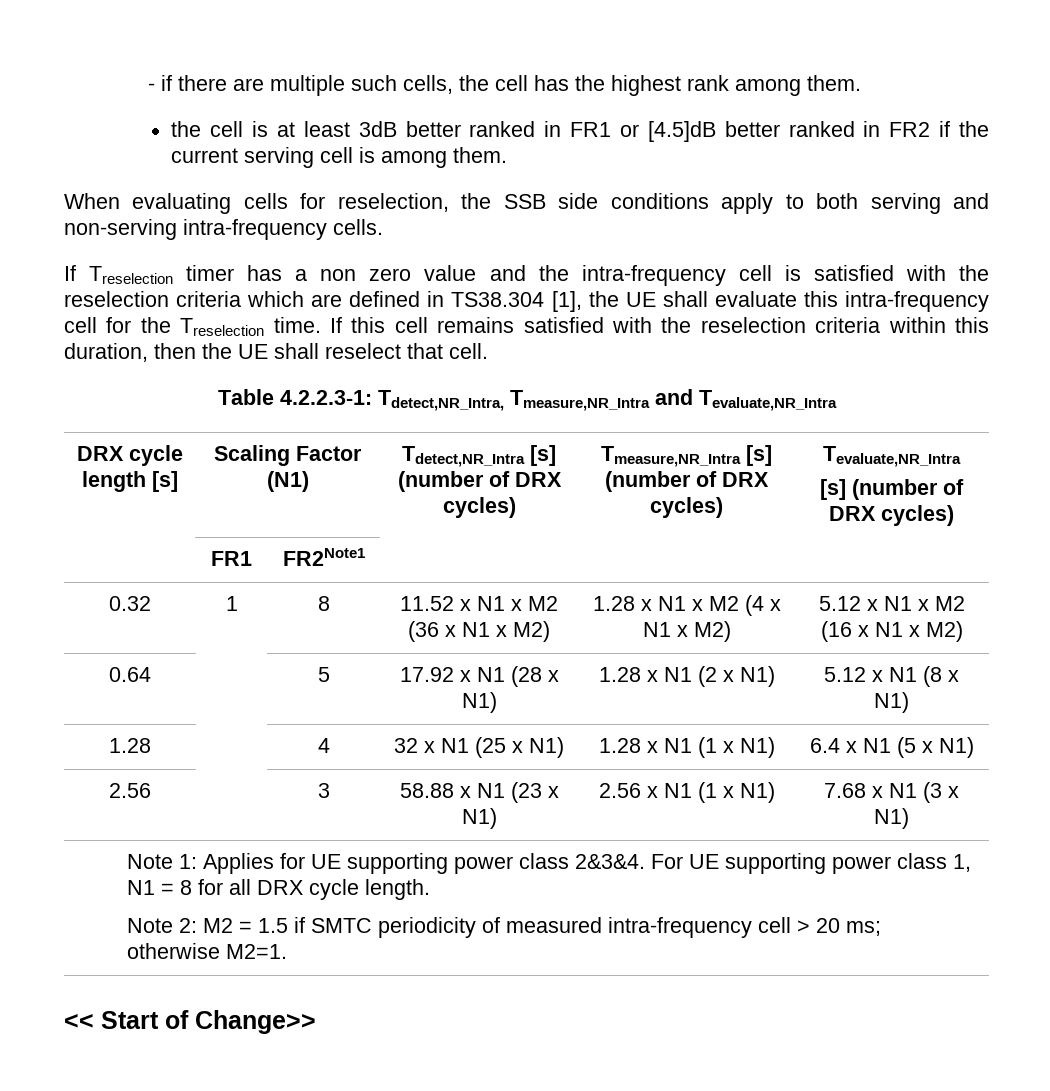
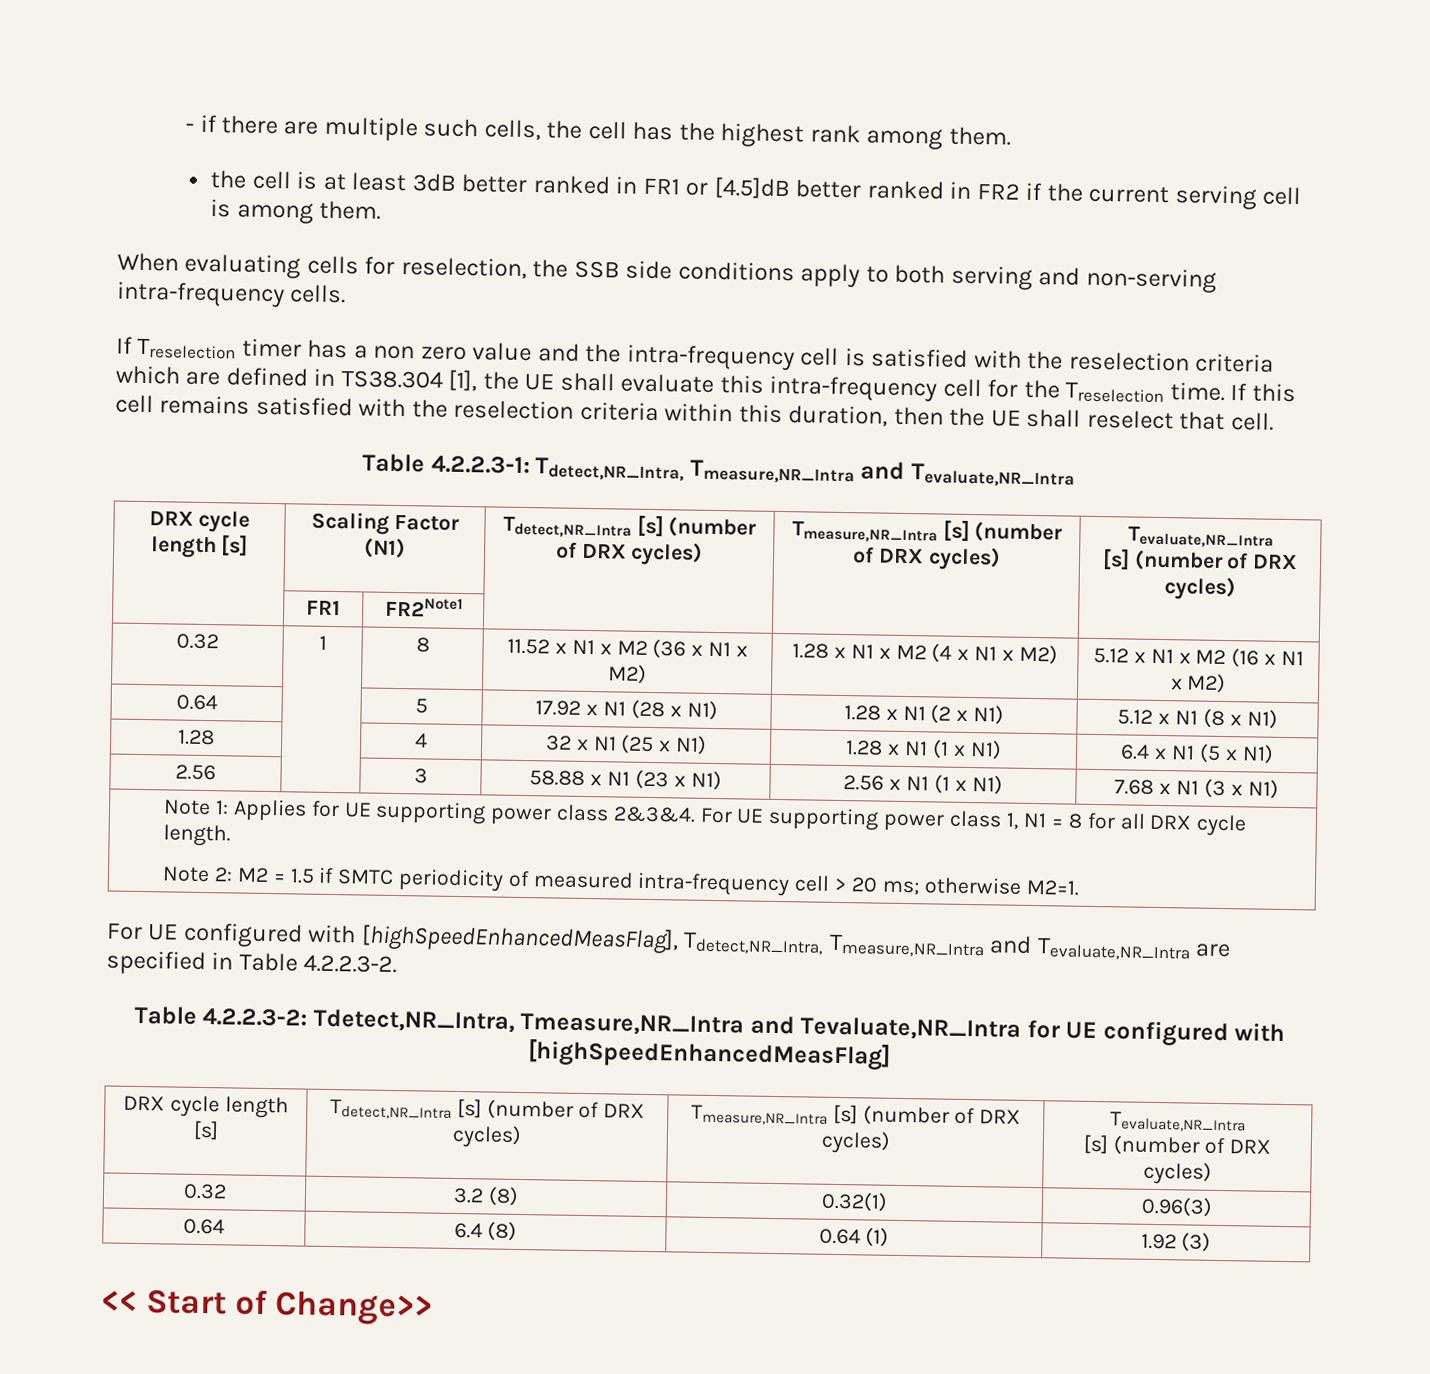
+ For UE configured with [highSpeedEnhancedMeasFlag], Tdetect,NR_Intra, Tmeasure,NR_Intra and Tevaluate,NR_Intra are specified in Table 4.2.2.3-2.
+ Table 4.2.2.3-2: Tdetect,NR_Intra, Tmeasure,NR_Intra and Tevaluate,NR_Intra for UE configured with [highSpeedEnhancedMeasFlag]
+ DRX cycle length [s] | Tdetect,NR_Intra [s] (number of DRX cycles) | Tmeasure,NR_Intra [s] (number of DRX cycles) | Tevaluate,NR_Intra
+ [s] (number of DRX cycles)
+ 0.32 | 3.2 (8) | 0.32(1) | 0.96(3)
+ 0.64 | 6.4 (8) | 0.64 (1) | 1.92 (3)

